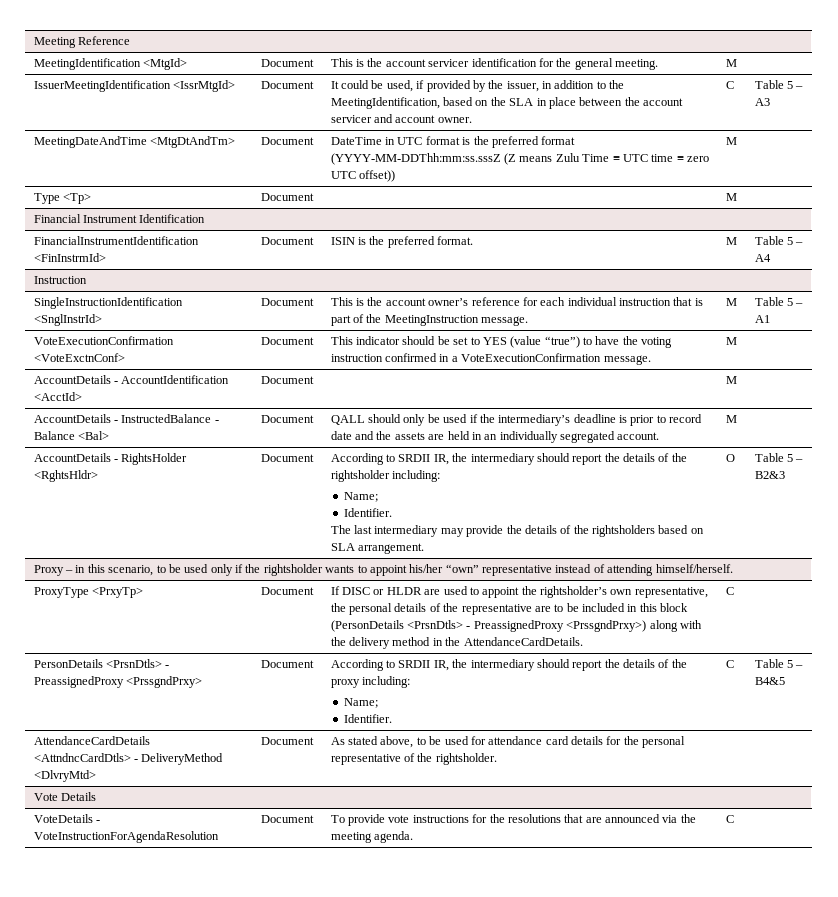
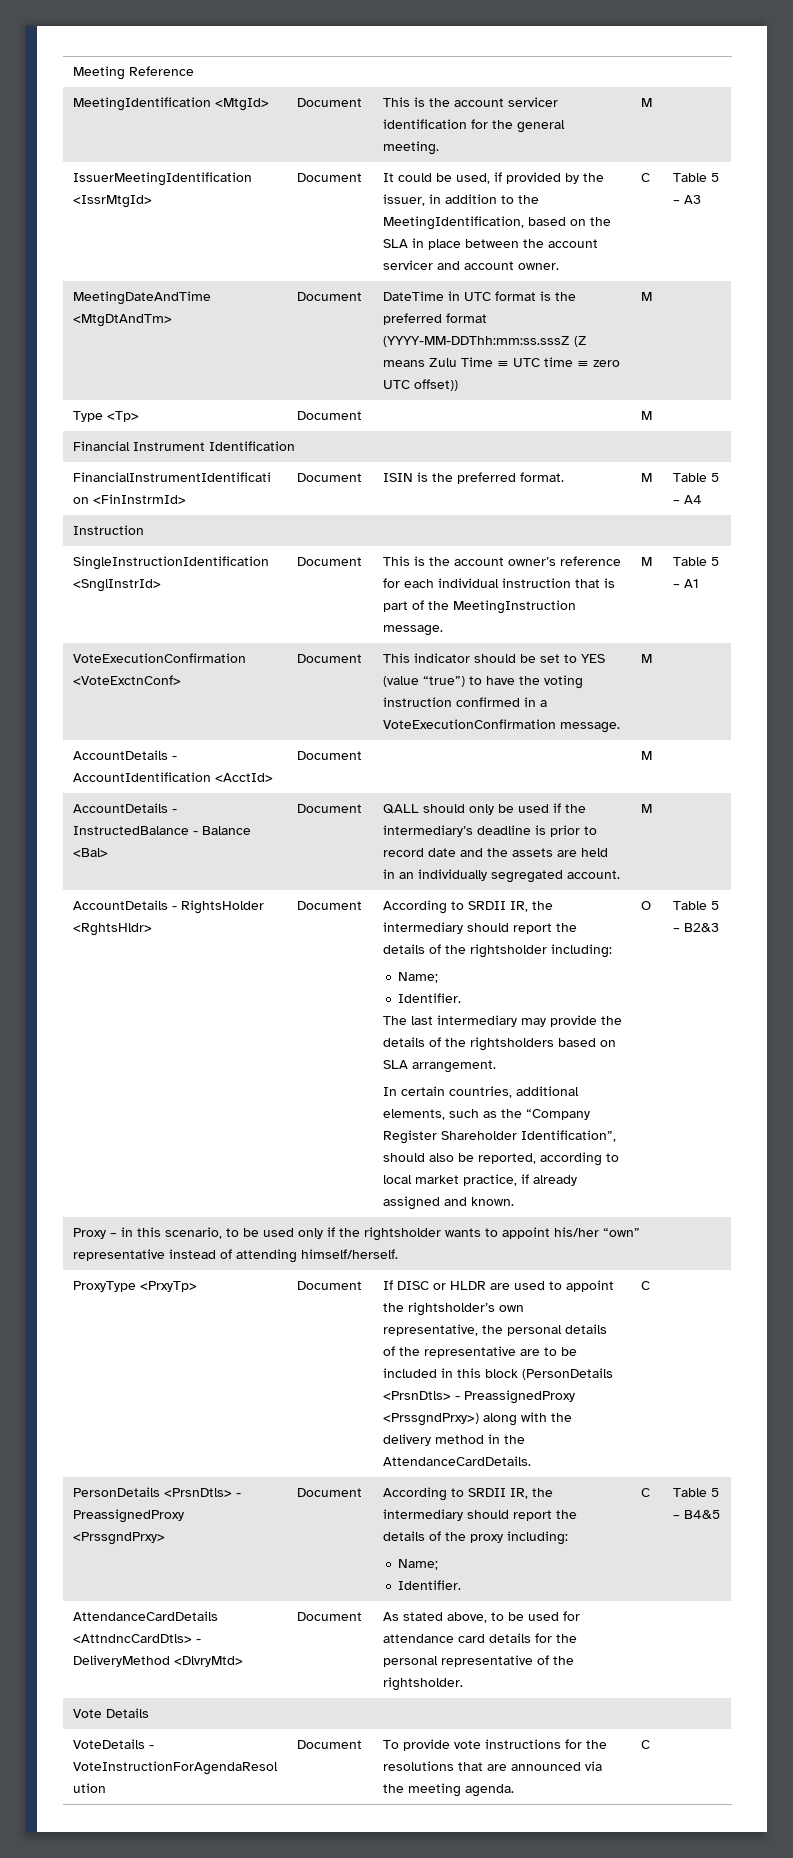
+ In certain countries, additional elements, such as the “Company Register Shareholder Identification”, should also be reported, according to local market practice, if already assigned and known.

